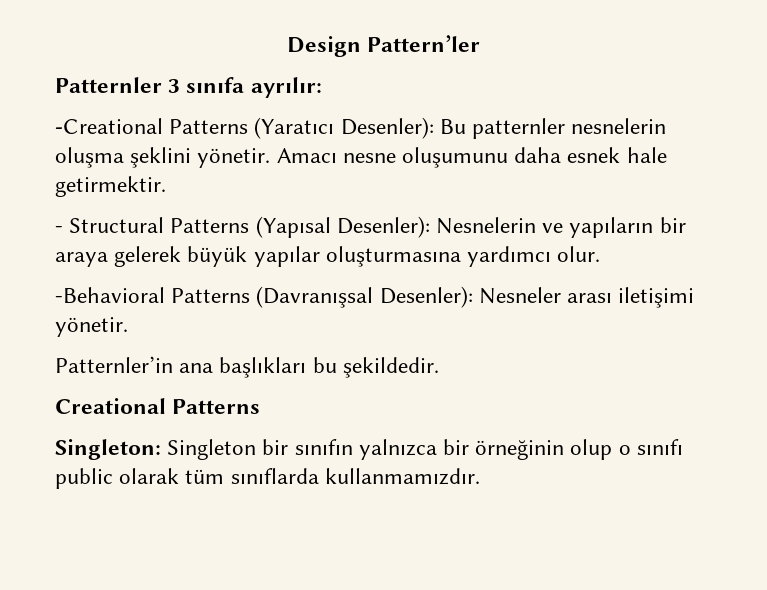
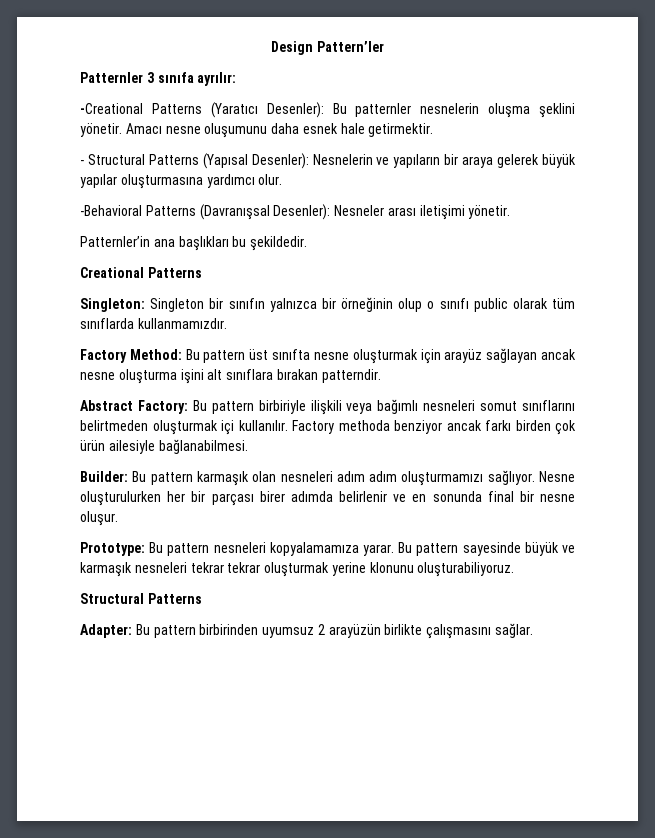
+ Factory Method: Bu pattern üst sınıfta nesne oluşturmak için arayüz sağlayan ancak nesne oluşturma işini alt sınıflara bırakan patterndir.
+ Abstract Factory: Bu pattern birbiriyle ilişkili veya bağımlı nesneleri somut sınıflarını belirtmeden oluşturmak içi kullanılır. Factory methoda benziyor ancak farkı birden çok ürün ailesiyle bağlanabilmesi.
+ Builder: Bu pattern karmaşık olan nesneleri adım adım oluşturmamızı sağlıyor. Nesne oluşturulurken her bir parçası birer adımda belirlenir ve en sonunda final bir nesne oluşur.
+ Prototype: Bu pattern nesneleri kopyalamamıza yarar. Bu pattern sayesinde büyük ve karmaşık nesneleri tekrar tekrar oluşturmak yerine klonunu oluşturabiliyoruz.
+ Structural Patterns
+ Adapter: Bu pattern birbirinden uyumsuz 2 arayüzün birlikte çalışmasını sağlar.

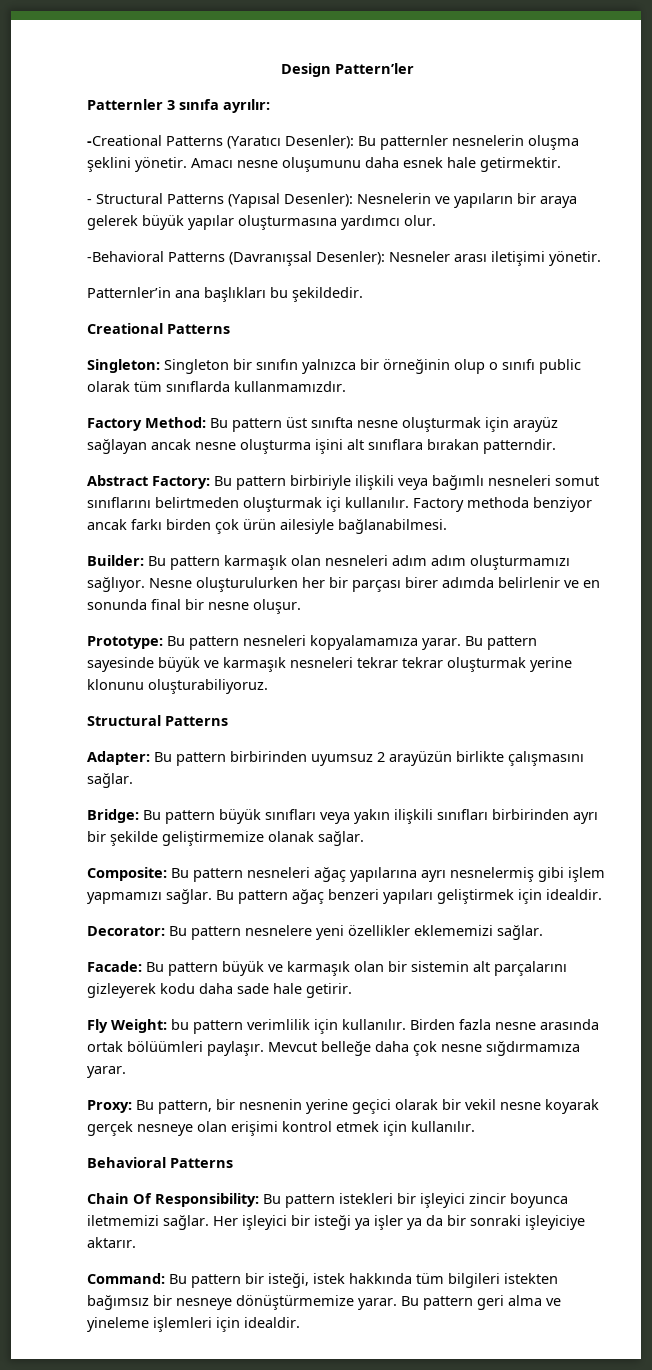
+ Bridge: Bu pattern büyük sınıfları veya yakın ilişkili sınıfları birbirinden ayrı bir şekilde geliştirmemize olanak sağlar.
+ Composite: Bu pattern nesneleri ağaç yapılarına ayrı nesnelermiş gibi işlem yapmamızı sağlar. Bu pattern ağaç benzeri yapıları geliştirmek için idealdir.
+ Decorator: Bu pattern nesnelere yeni özellikler eklememizi sağlar.
+ Facade: Bu pattern büyük ve karmaşık olan bir sistemin alt parçalarını gizleyerek kodu daha sade hale getirir.
+ Fly Weight: bu pattern verimlilik için kullanılır. Birden fazla nesne arasında ortak bölüümleri paylaşır. Mevcut belleğe daha çok nesne sığdırmamıza yarar.
+ Proxy: Bu pattern, bir nesnenin yerine geçici olarak bir vekil nesne koyarak gerçek nesneye olan erişimi kontrol etmek için kullanılır.
+ Behavioral Patterns
+ Chain Of Responsibility: Bu pattern istekleri bir işleyici zincir boyunca iletmemizi sağlar. Her işleyici bir isteği ya işler ya da bir sonraki işleyiciye aktarır.
+ Command: Bu pattern bir isteği, istek hakkında tüm bilgileri istekten bağımsız bir nesneye dönüştürmemize yarar. Bu pattern geri alma ve yineleme işlemleri için idealdir.

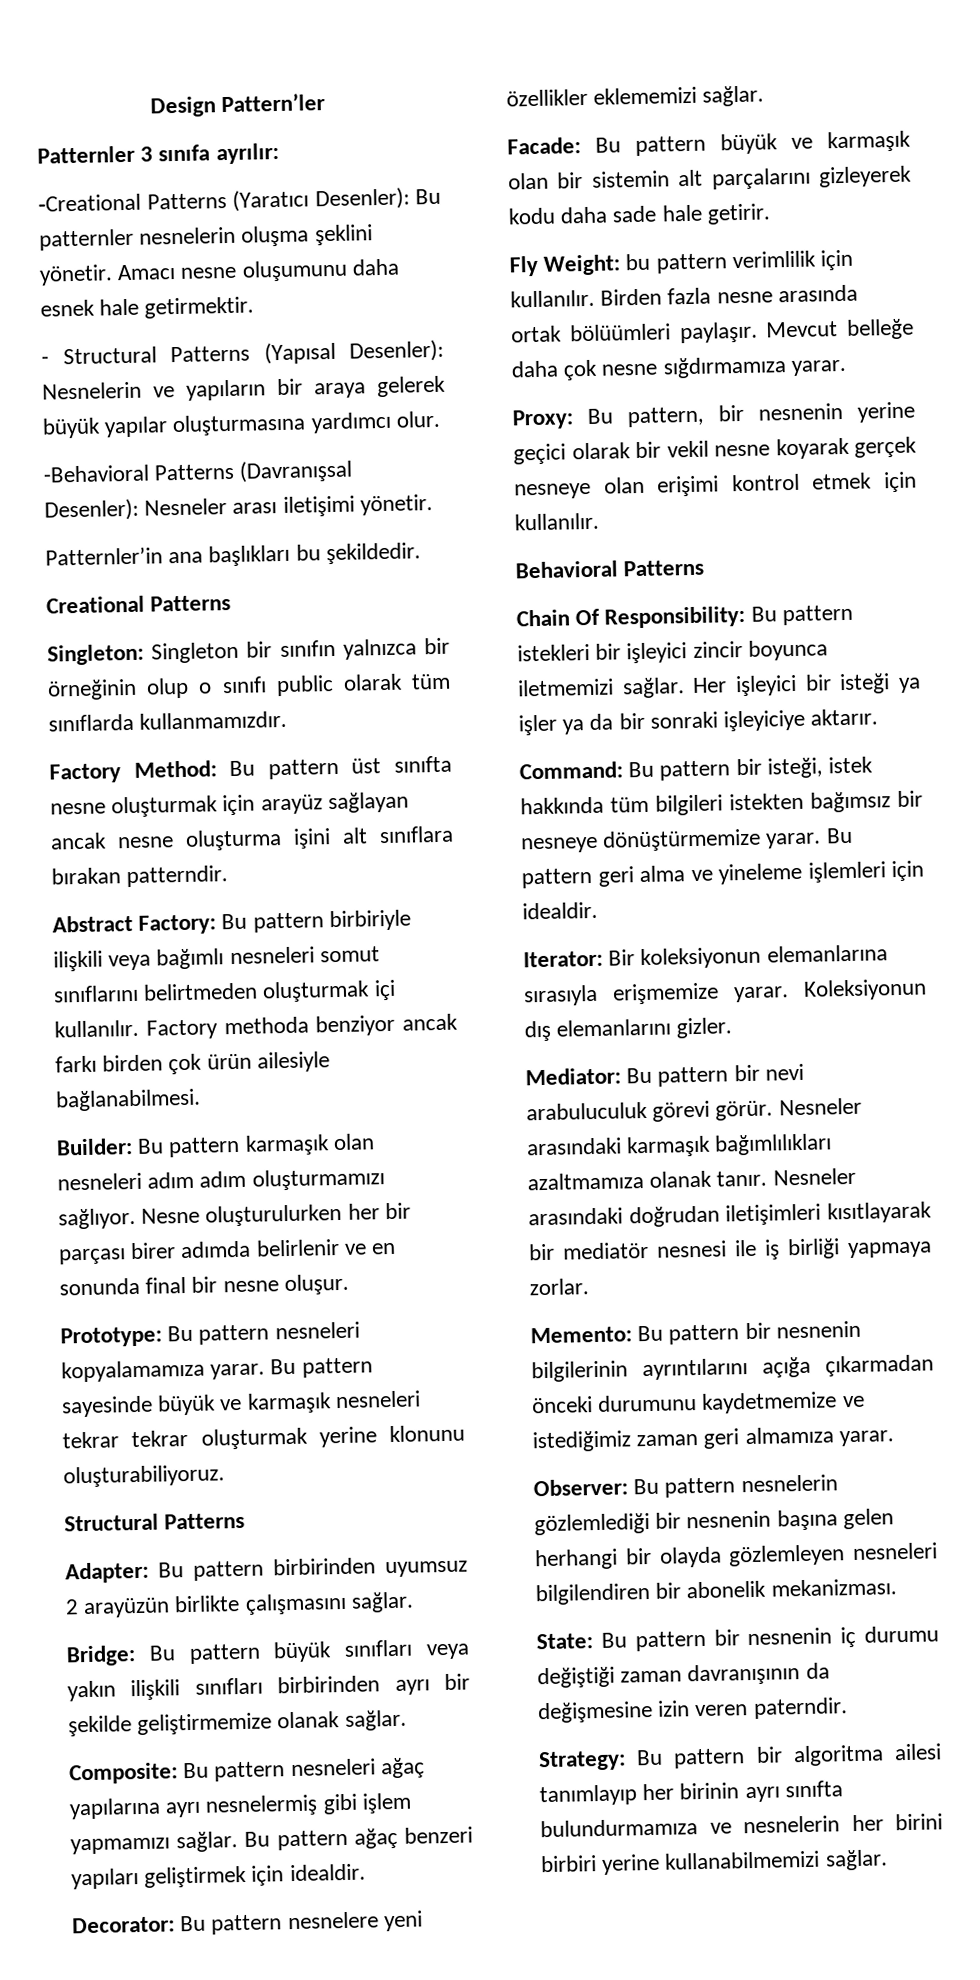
+ Iterator: Bir koleksiyonun elemanlarına sırasıyla erişmemize yarar. Koleksiyonun dış elemanlarını gizler.
+ Mediator: Bu pattern bir nevi arabuluculuk görevi görür. Nesneler arasındaki karmaşık bağımlılıkları azaltmamıza olanak tanır. Nesneler arasındaki doğrudan iletişimleri kısıtlayarak bir mediatör nesnesi ile iş birliği yapmaya zorlar.
+ Memento: Bu pattern bir nesnenin bilgilerinin ayrıntılarını açığa çıkarmadan önceki durumunu kaydetmemize ve istediğimiz zaman geri almamıza yarar.
+ Observer: Bu pattern nesnelerin gözlemlediği bir nesnenin başına gelen herhangi bir olayda gözlemleyen nesneleri bilgilendiren bir abonelik mekanizması.
+ State: Bu pattern bir nesnenin iç durumu değiştiği zaman davranışının da değişmesine izin veren paterndir.
+ Strategy: Bu pattern bir algoritma ailesi tanımlayıp her birinin ayrı sınıfta bulundurmamıza ve nesnelerin her birini birbiri yerine kullanabilmemizi sağlar.

